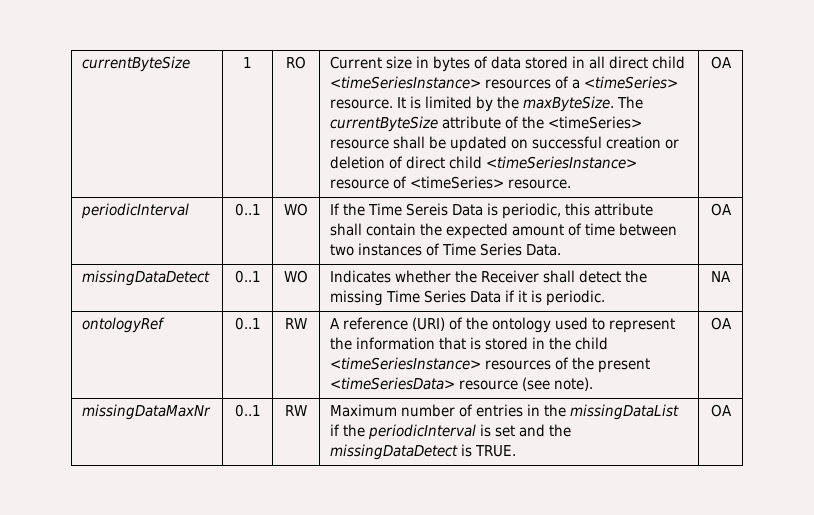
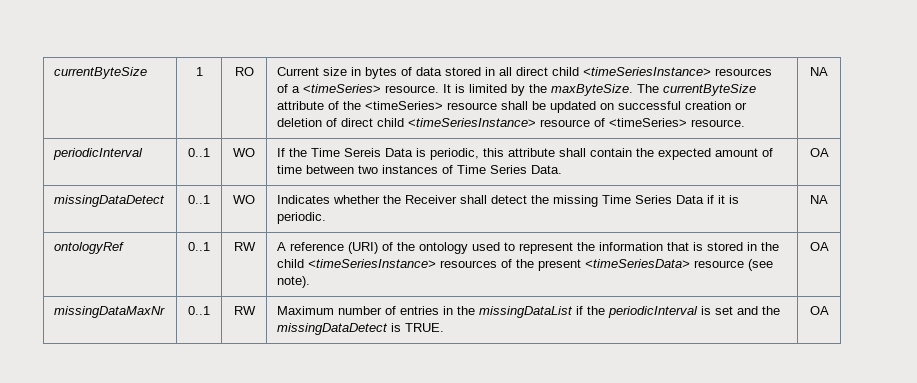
- The currentByteSize attribute of the <timeSeries> resource shall be updated on successful creation or deletion of direct child <timeSeriesInstance> resource of <timeSeries> resource. | OA
+ The currentByteSize attribute of the <timeSeries> resource shall be updated on successful creation or deletion of direct child <timeSeriesInstance> resource of <timeSeries> resource. | NA

